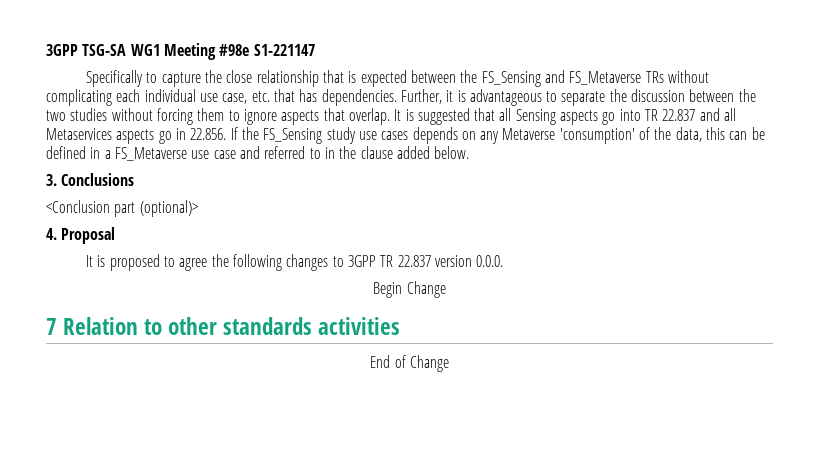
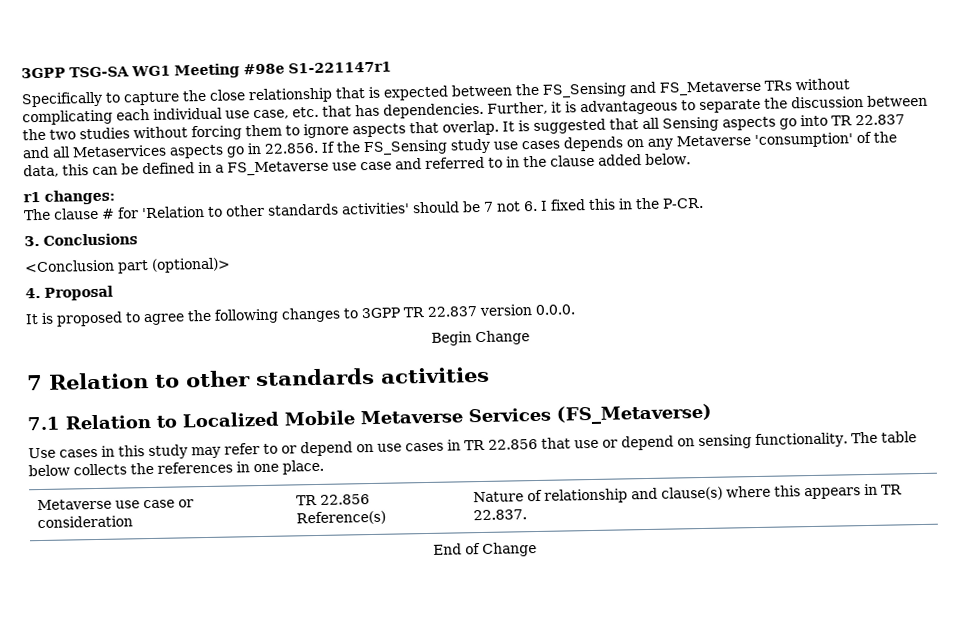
- 3GPP TSG-SA WG1 Meeting #98e S1-221147
+ 3GPP TSG-SA WG1 Meeting #98e S1-221147r1
+ r1 changes:
+ The clause # for 'Relation to other standards activities' should be 7 not 6. I fixed this in the P-CR.
+ 7.1 Relation to Localized Mobile Metaverse Services (FS_Metaverse)
+ Use cases in this study may refer to or depend on use cases in TR 22.856 that use or depend on sensing functionality. The table below collects the references in one place.
+ Metaverse use case or consideration | TR 22.856 Reference(s) | Nature of relationship and clause(s) where this appears in TR 22.837.

